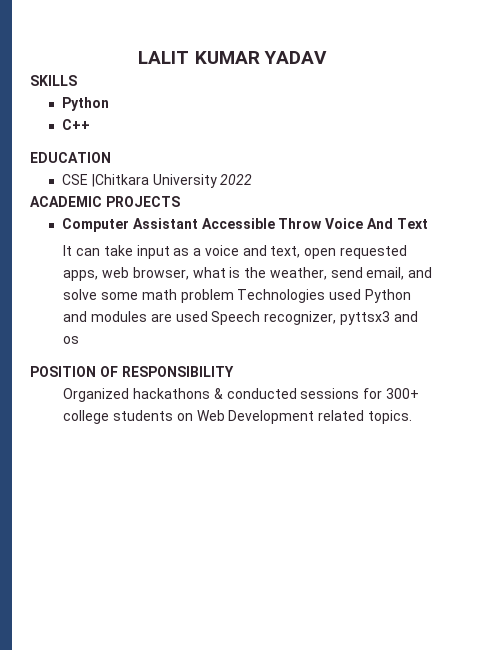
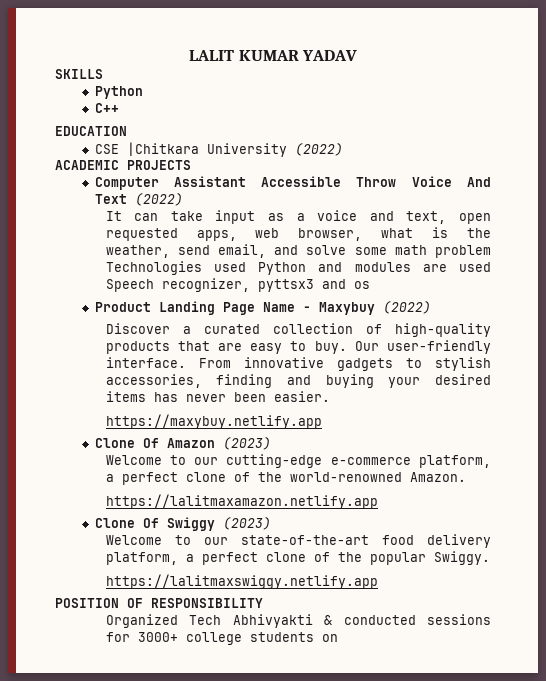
- CSE |Chitkara University 2022
+ CSE |Chitkara University (2022)
- Computer Assistant Accessible Throw Voice And Text
+ Computer Assistant Accessible Throw Voice And Text (2022)
+ Product Landing Page Name - Maxybuy (2022)
+ Discover a curated collection of high-quality products that are easy to buy. Our user-friendly interface. From innovative gadgets to stylish accessories, finding and buying your desired items has never been easier.
+ https://maxybuy.netlify.app
+ Clone Of Amazon (2023)
+ Welcome to our cutting-edge e-commerce platform, a perfect clone of the world-renowned Amazon.
+ https://lalitmaxamazon.netlify.app
+ Clone Of Swiggy (2023)
+ Welcome to our state-of-the-art food delivery platform, a perfect clone of the popular Swiggy.
+ https://lalitmaxswiggy.netlify.app
- Organized hackathons & conducted sessions for 300+ college students on Web Development related topics.
+ Organized Tech Abhivyakti & conducted sessions for 3000+ college students on

